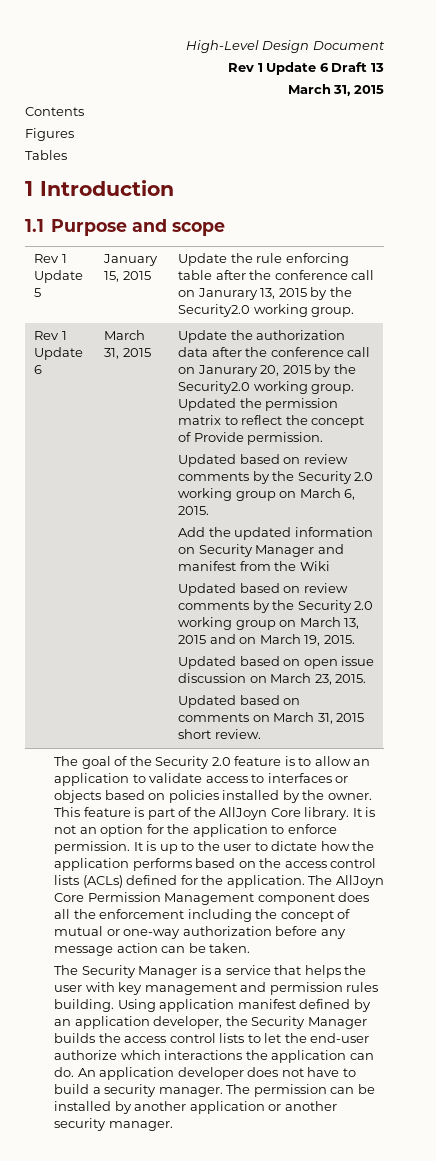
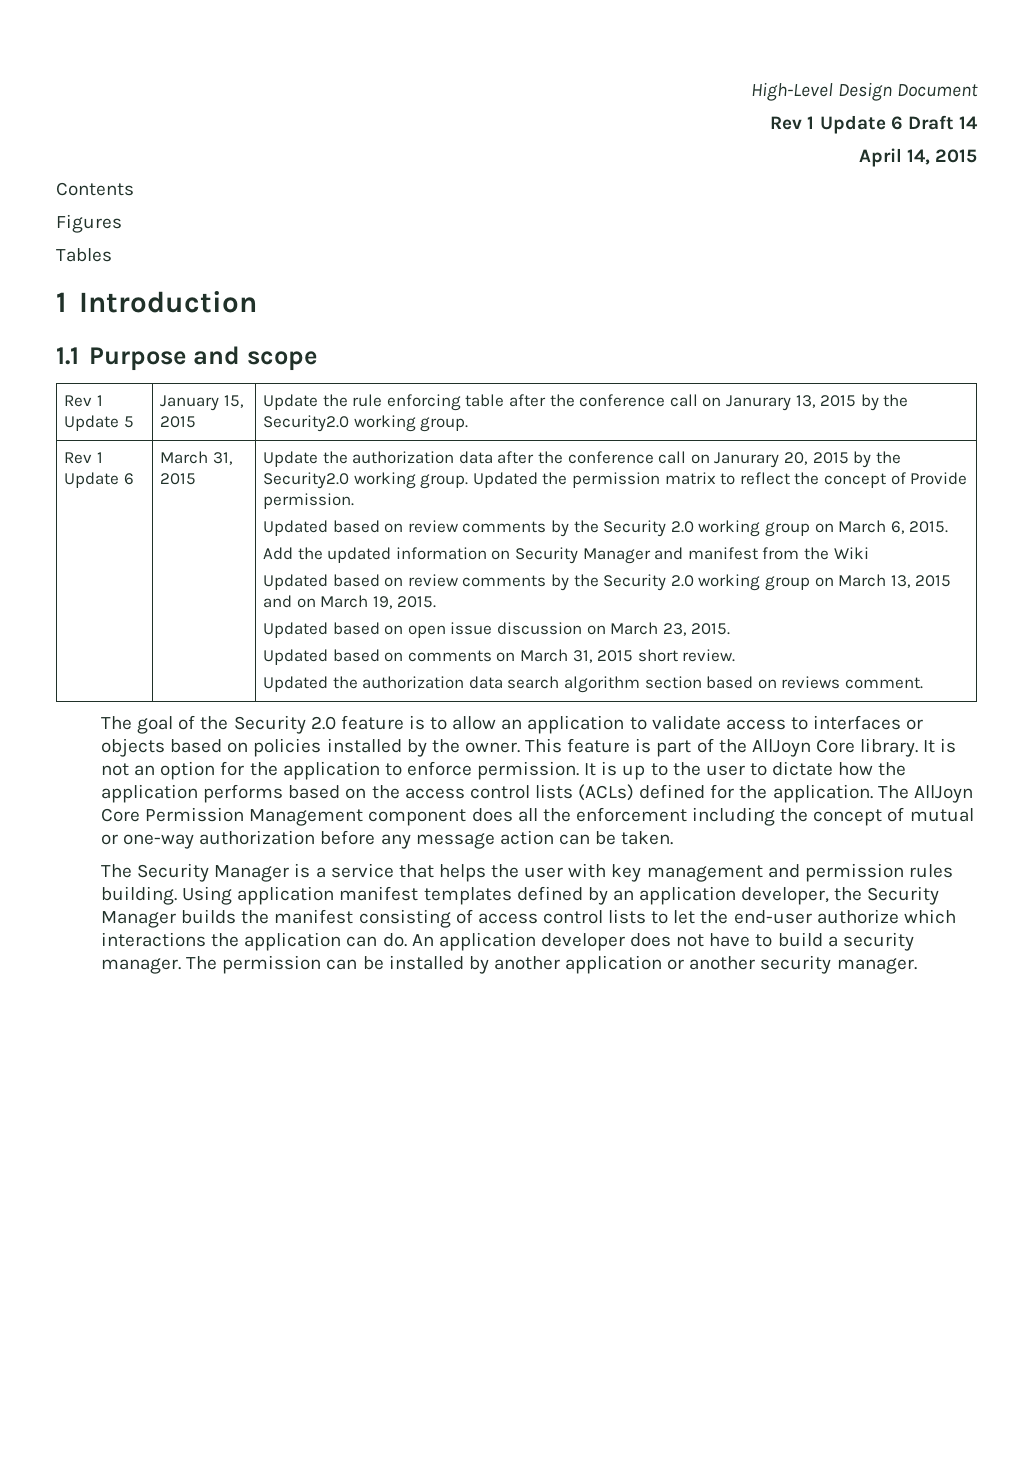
- Rev 1 Update 6 Draft 13
- March 31, 2015
+ Rev 1 Update 6 Draft 14
+ April 14, 2015
+ Updated the authorization data search algorithm section based on reviews comment.
- Using application manifest defined by an application developer, the Security Manager builds the access control lists to let the end-user authorize which interactions the application can do.
+ Using application manifest templates defined by an application developer, the Security Manager builds the manifest consisting of access control lists to let the end-user authorize which interactions the application can do.

